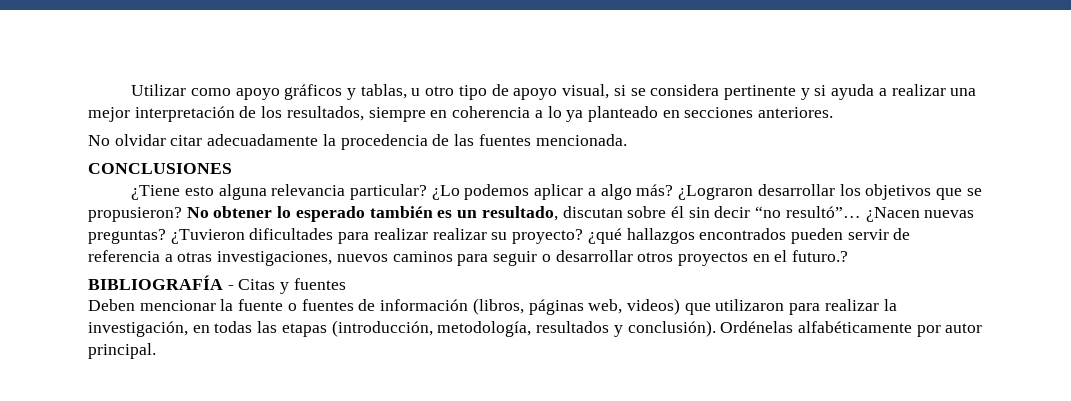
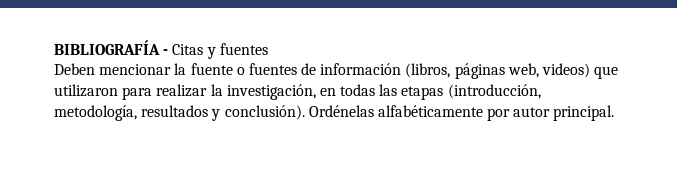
- Utilizar como apoyo gráficos y tablas, u otro tipo de apoyo visual, si se considera pertinente y si ayuda a realizar una mejor interpretación de los resultados, siempre en coherencia a lo ya planteado en secciones anteriores.
- No olvidar citar adecuadamente la procedencia de las fuentes mencionada.
- CONCLUSIONES
- ¿Tiene esto alguna relevancia particular? ¿Lo podemos aplicar a algo más? ¿Lograron desarrollar los objetivos que se propusieron? No obtener lo esperado también es un resultado, discutan sobre él sin decir “no resultó”… ¿Nacen nuevas preguntas? ¿Tuvieron dificultades para realizar realizar su proyecto? ¿qué hallazgos encontrados pueden servir de referencia a otras investigaciones, nuevos caminos para seguir o desarrollar otros proyectos en el futuro.?

